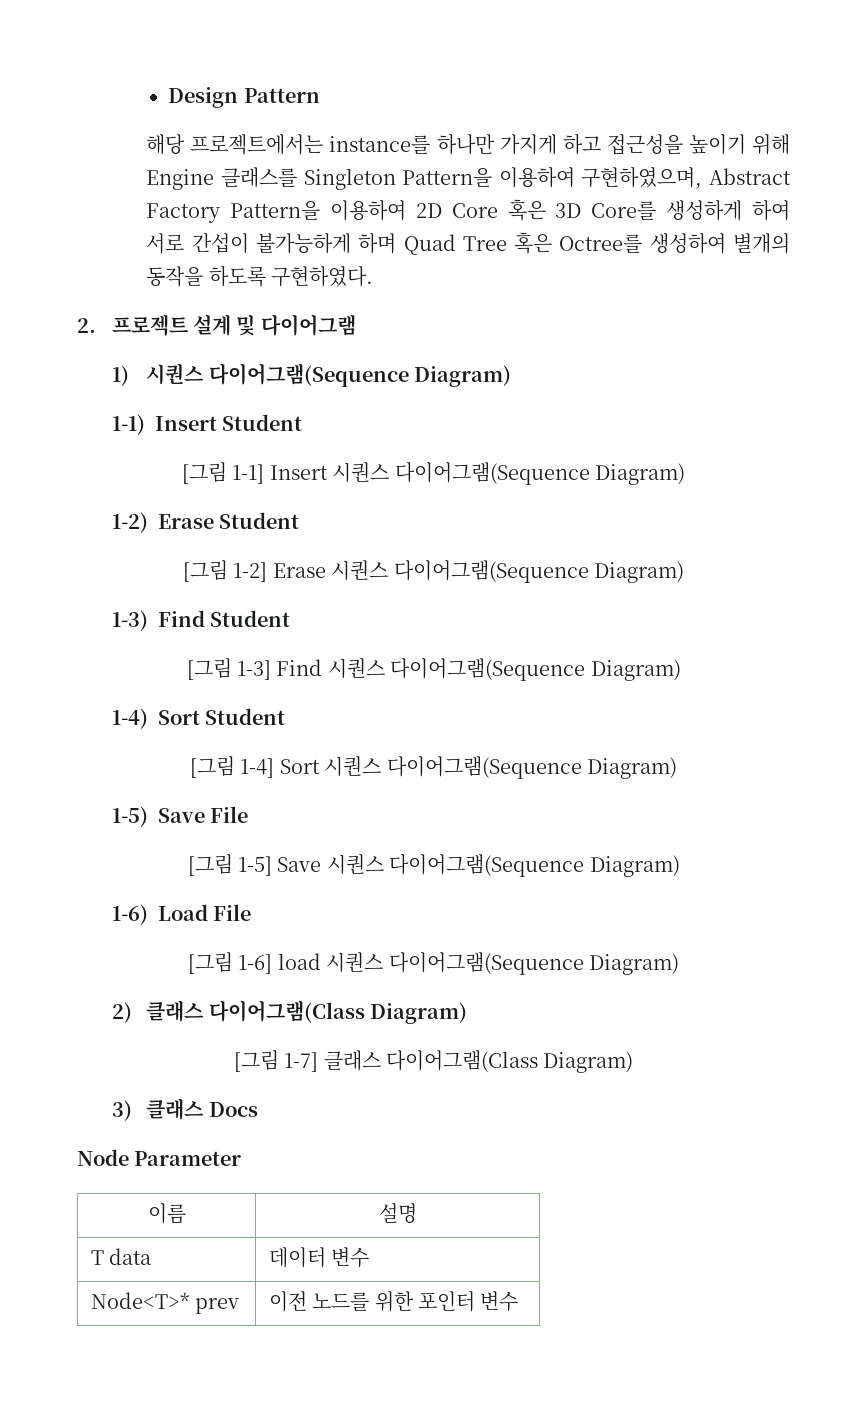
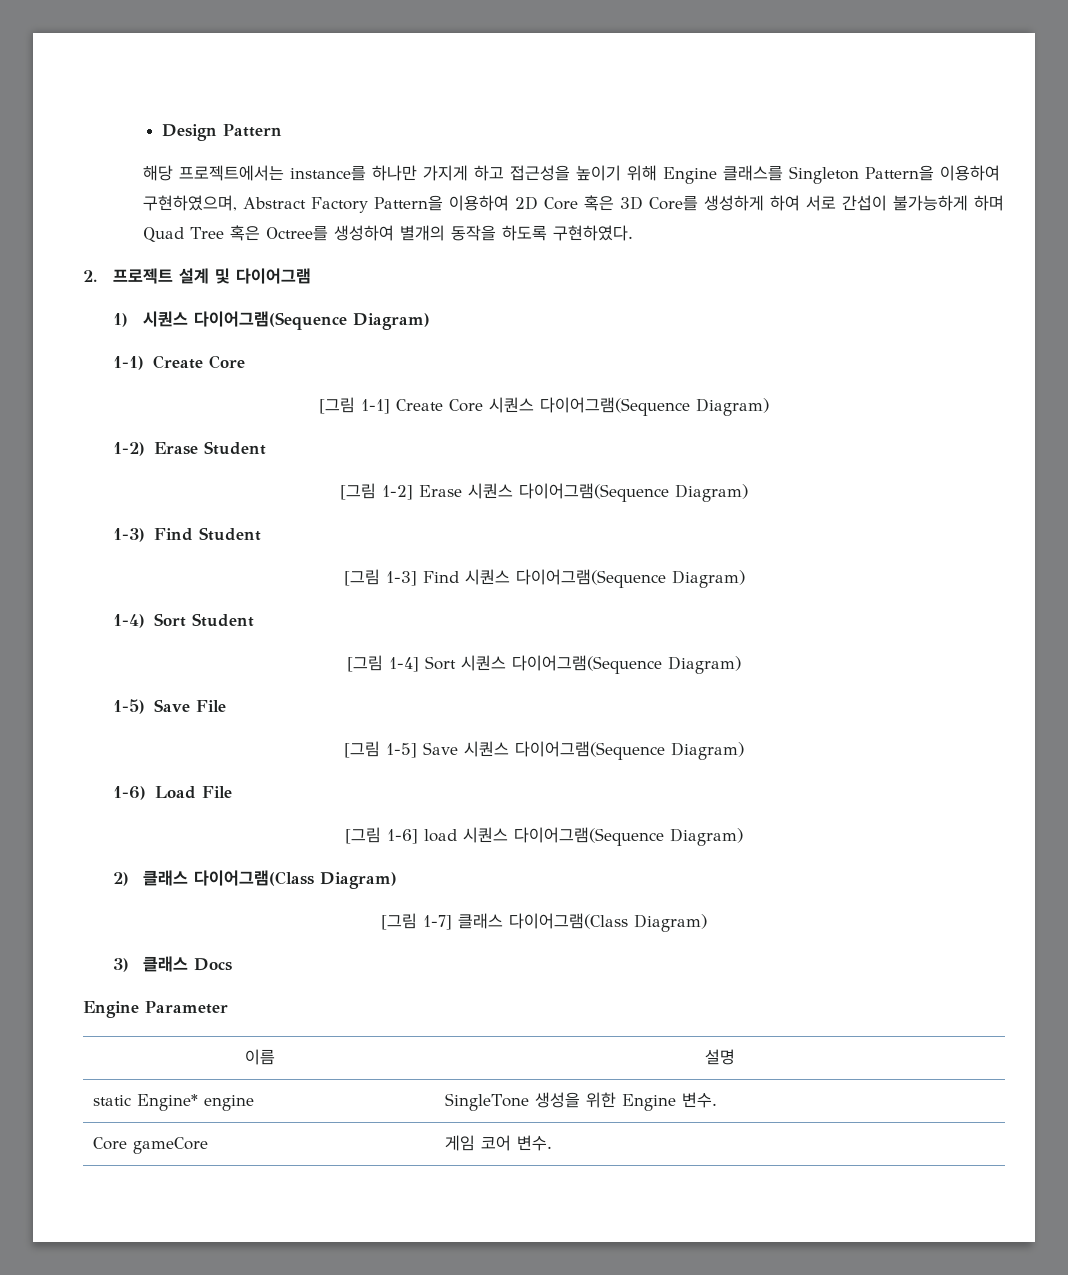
- 1-1) Insert Student
+ 1-1) Create Core
- [그림 1-1] Insert 시퀀스 다이어그램(Sequence Diagram)
+ [그림 1-1] Create Core 시퀀스 다이어그램(Sequence Diagram)
- Node Parameter
+ Engine Parameter
- T data | 데이터 변수
- Node<T>* prev | 이전 노드를 위한 포인터 변수
+ static Engine* engine | SingleTone 생성을 위한 Engine 변수.
+ Core gameCore | 게임 코어 변수.

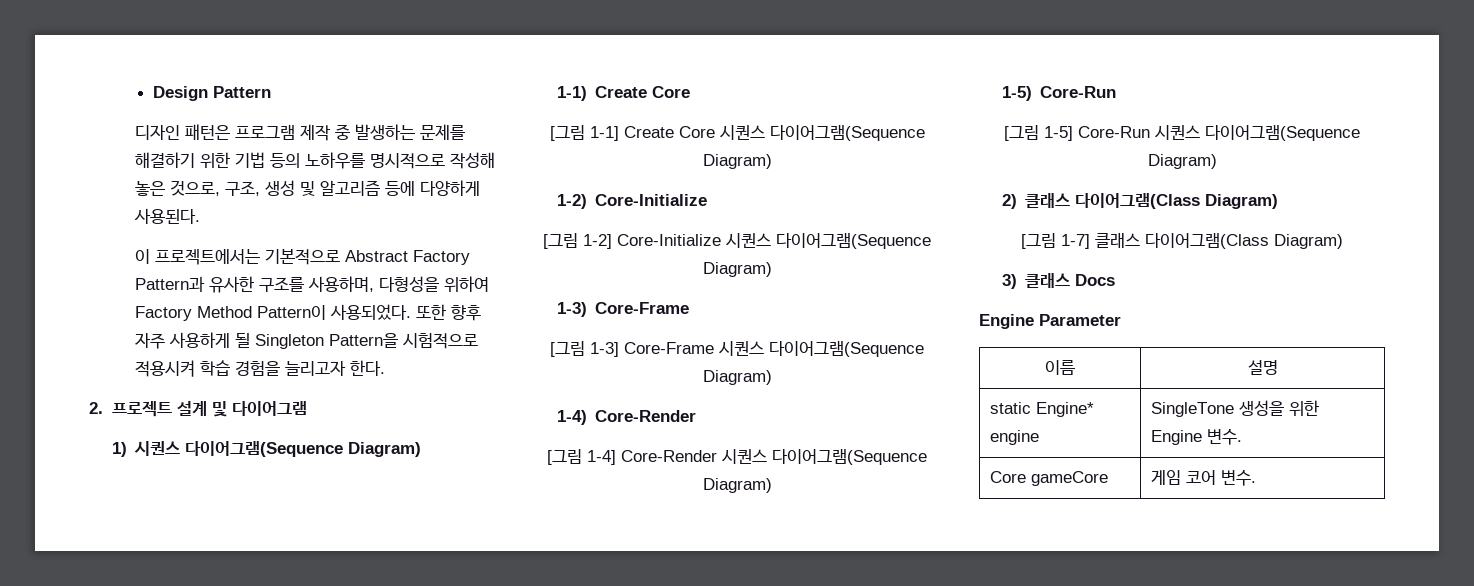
- 해당 프로젝트에서는 instance를 하나만 가지게 하고 접근성을 높이기 위해 Engine 클래스를 Singleton Pattern을 이용하여 구현하였으며, Abstract Factory Pattern을 이용하여 2D Core 혹은 3D Core를 생성하게 하여 서로 간섭이 불가능하게 하며 Quad Tree 혹은 Octree를 생성하여 별개의 동작을 하도록 구현하였다.
+ 디자인 패턴은 프로그램 제작 중 발생하는 문제를 해결하기 위한 기법 등의 노하우를 명시적으로 작성해 놓은 것으로, 구조, 생성 및 알고리즘 등에 다양하게 사용된다.
+ 이 프로젝트에서는 기본적으로 Abstract Factory Pattern과 유사한 구조를 사용하며, 다형성을 위하여 Factory Method Pattern이 사용되었다. 또한 향후 자주 사용하게 될 Singleton Pattern을 시험적으로 적용시켜 학습 경험을 늘리고자 한다.
- 1-2) Erase Student
+ 1-2) Core-Initialize
- [그림 1-2] Erase 시퀀스 다이어그램(Sequence Diagram)
+ [그림 1-2] Core-Initialize 시퀀스 다이어그램(Sequence Diagram)
- 1-3) Find Student
+ 1-3) Core-Frame
- [그림 1-3] Find 시퀀스 다이어그램(Sequence Diagram)
+ [그림 1-3] Core-Frame 시퀀스 다이어그램(Sequence Diagram)
- 1-4) Sort Student
+ 1-4) Core-Render
- [그림 1-4] Sort 시퀀스 다이어그램(Sequence Diagram)
+ [그림 1-4] Core-Render 시퀀스 다이어그램(Sequence Diagram)
- 1-5) Save File
+ 1-5) Core-Run
- [그림 1-5] Save 시퀀스 다이어그램(Sequence Diagram)
- 1-6) Load File
- [그림 1-6] load 시퀀스 다이어그램(Sequence Diagram)
+ [그림 1-5] Core-Run 시퀀스 다이어그램(Sequence Diagram)

